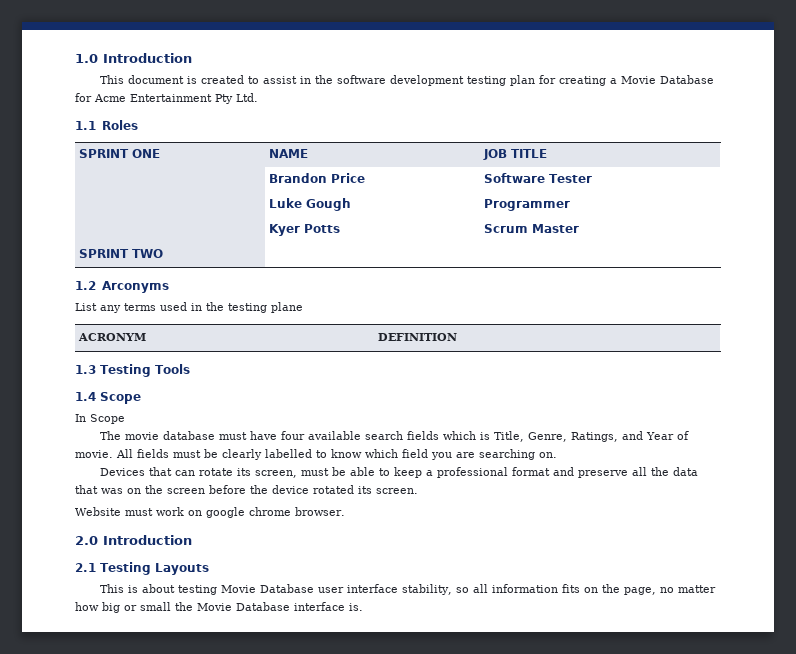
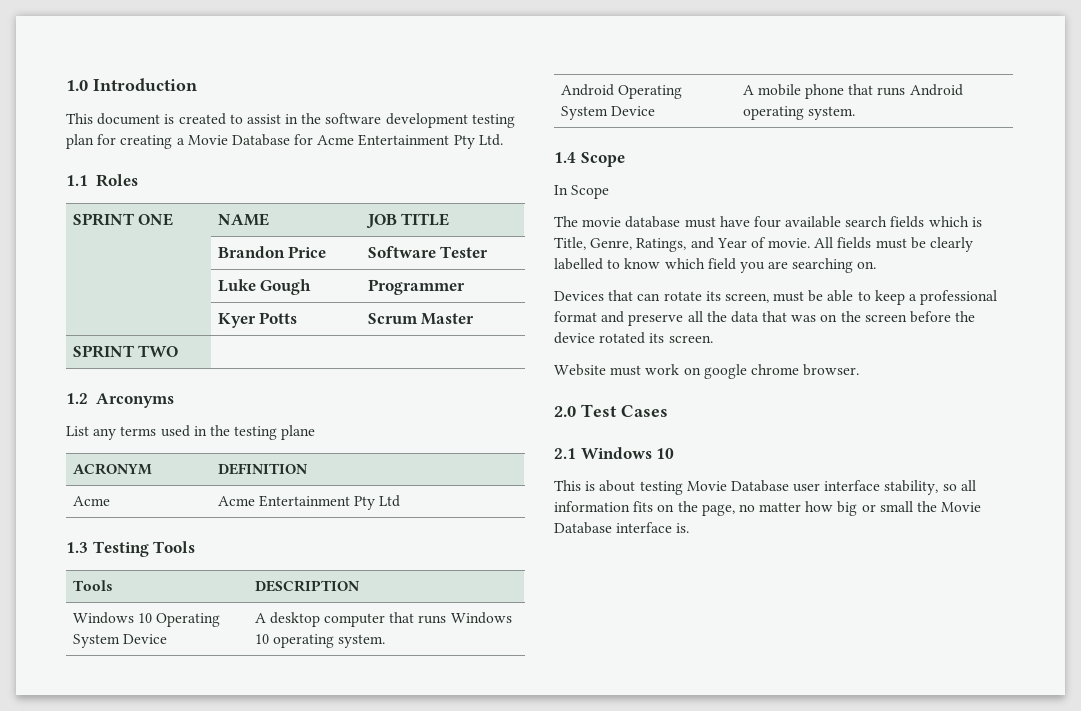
+ Acme | Acme Entertainment Pty Ltd
  1.3 Testing Tools
+ Tools | DESCRIPTION
+ Windows 10 Operating System Device | A desktop computer that runs Windows 10 operating system.
+ Android Operating System Device | A mobile phone that runs Android operating system.
- 2.0 Introduction
+ 2.0 Test Cases
- 2.1 Testing Layouts
+ 2.1 Windows 10

